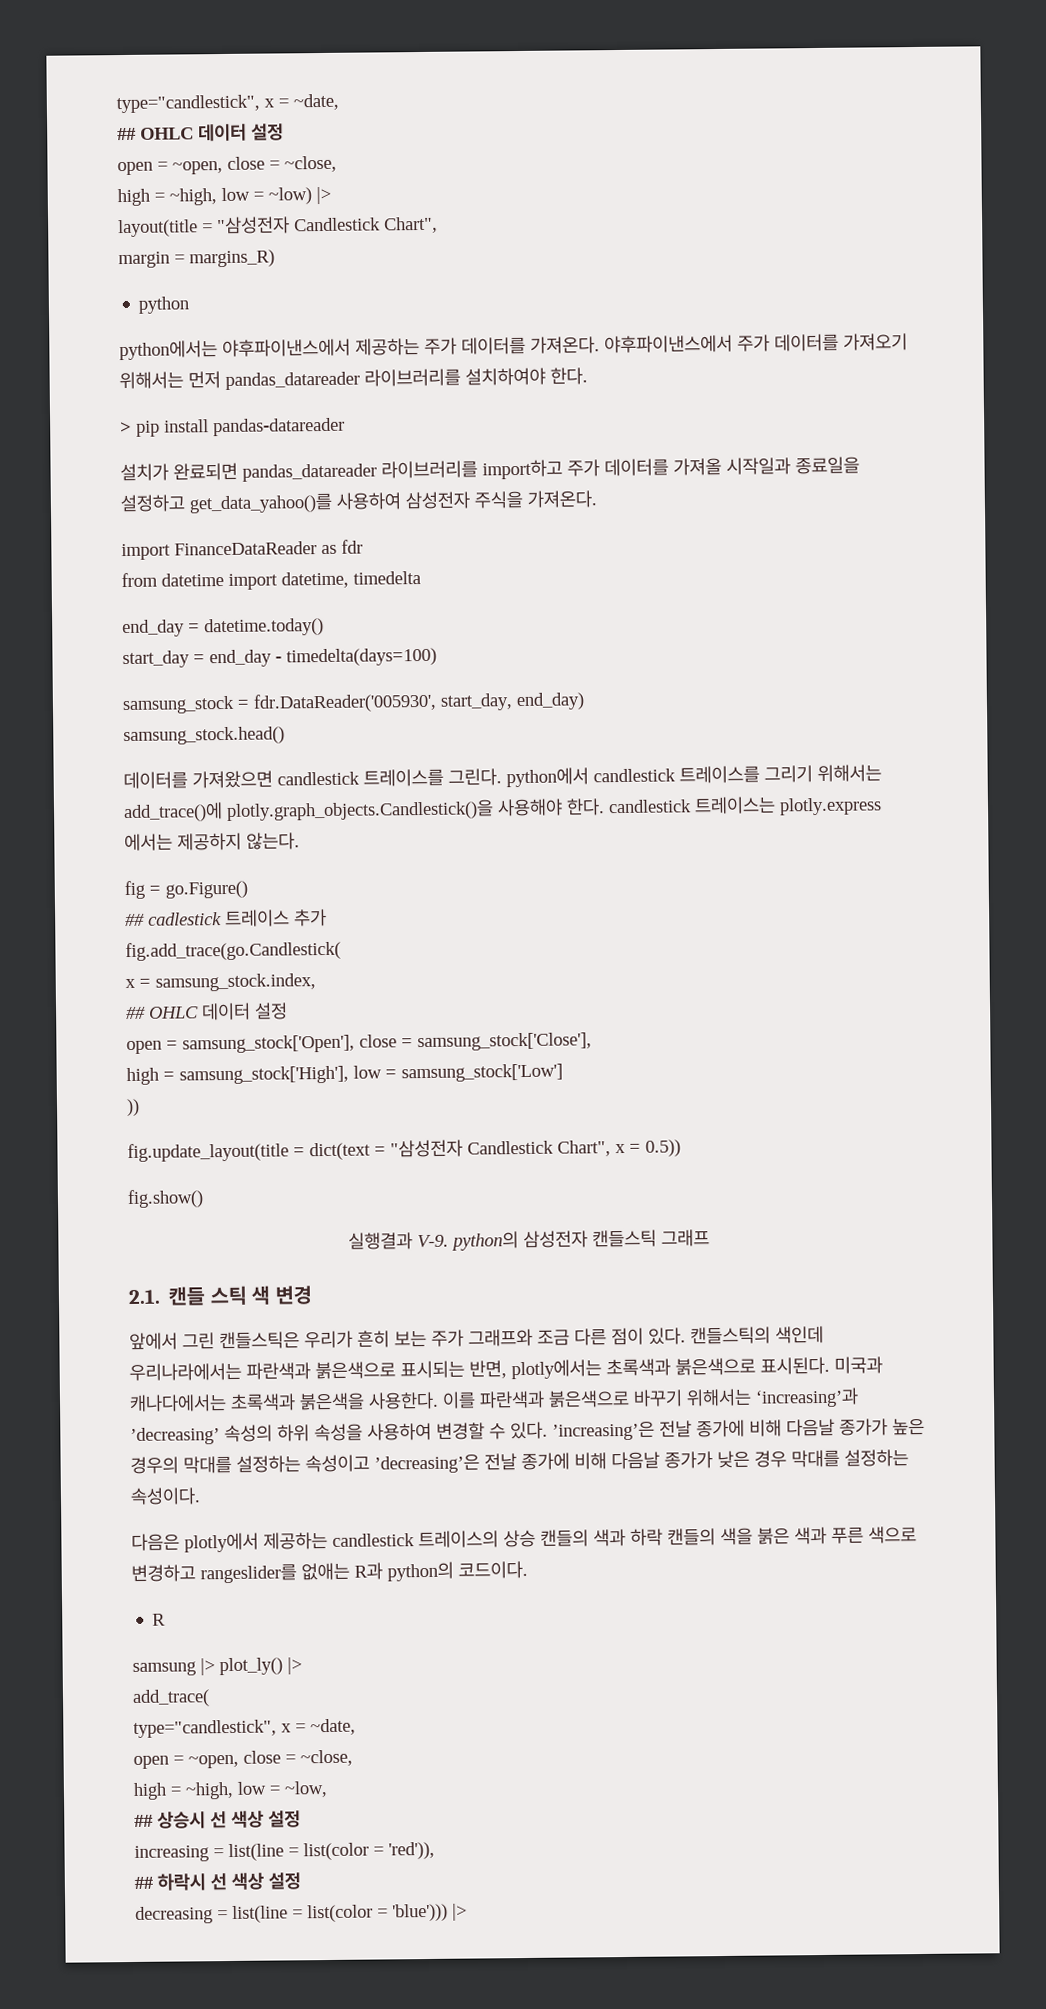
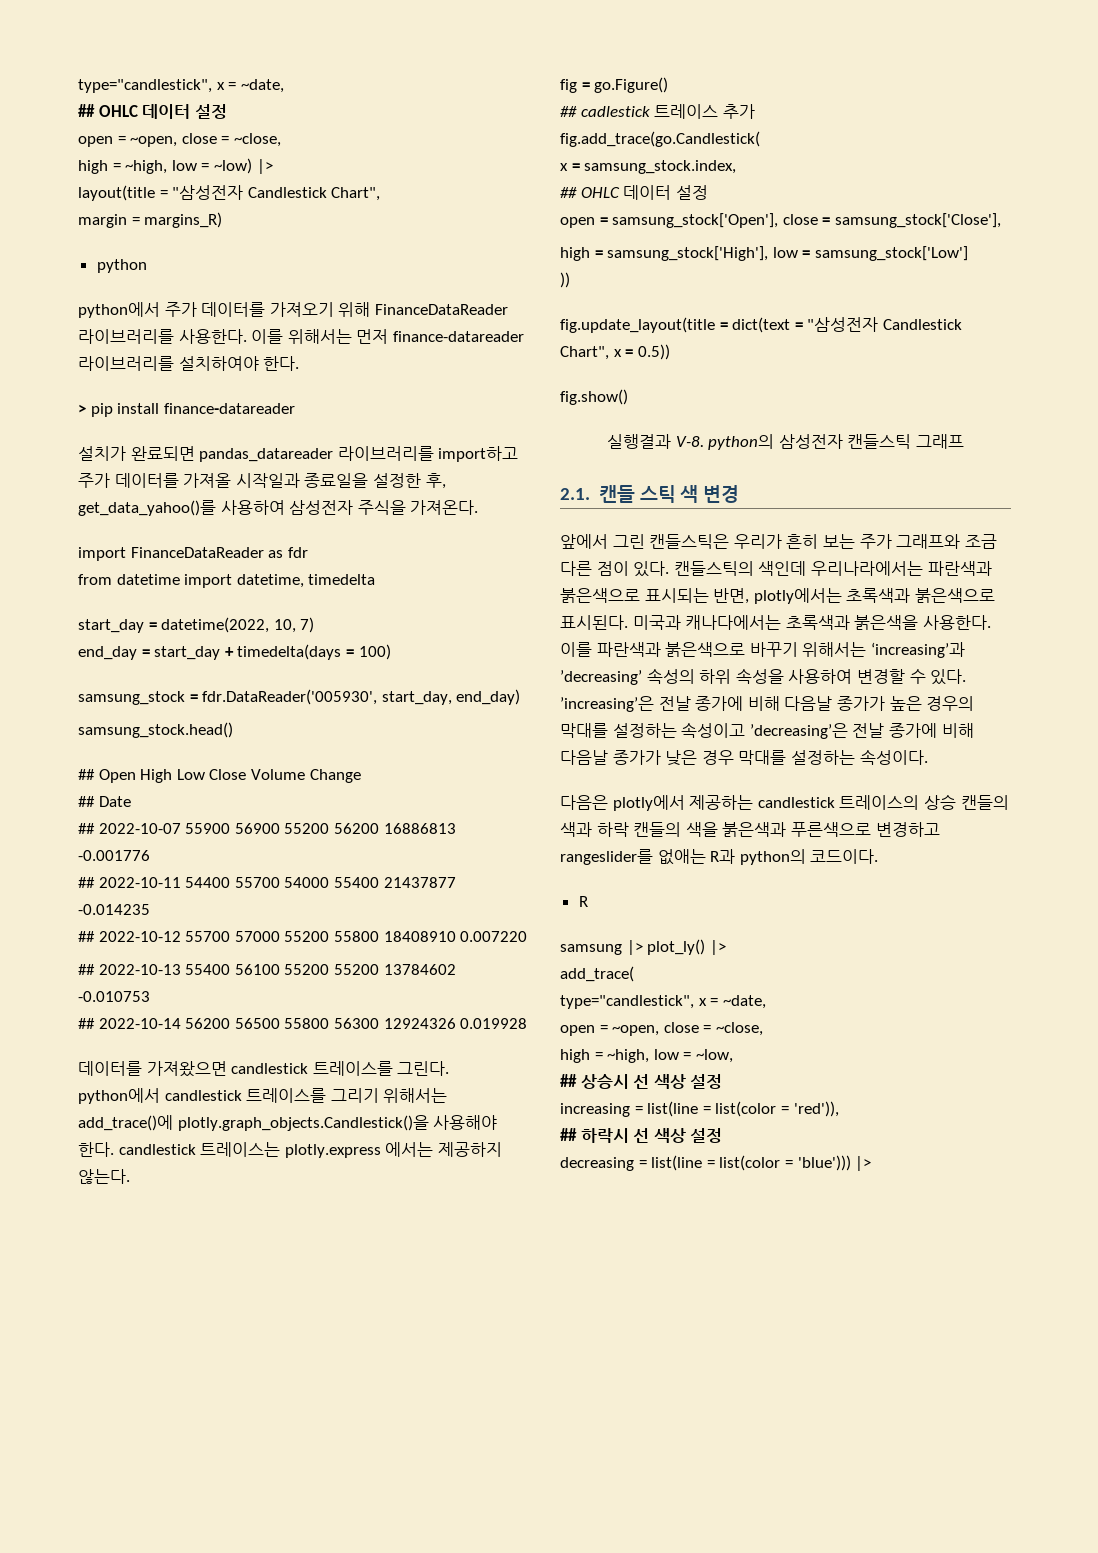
- python에서는 야후파이낸스에서 제공하는 주가 데이터를 가져온다. 야후파이낸스에서 주가 데이터를 가져오기 위해서는 먼저 pandas_datareader 라이브러리를 설치하여야 한다.
+ python에서 주가 데이터를 가져오기 위해 FinanceDataReader 라이브러리를 사용한다. 이를 위해서는 먼저 finance-datareader 라이브러리를 설치하여야 한다.
- > pip install pandas-datareader
+ > pip install finance-datareader
- 설치가 완료되면 pandas_datareader 라이브러리를 import하고 주가 데이터를 가져올 시작일과 종료일을 설정하고 get_data_yahoo()를 사용하여 삼성전자 주식을 가져온다.
+ 설치가 완료되면 pandas_datareader 라이브러리를 import하고 주가 데이터를 가져올 시작일과 종료일을 설정한 후, get_data_yahoo()를 사용하여 삼성전자 주식을 가져온다.
- end_day = datetime.today()
- start_day = end_day - timedelta(days=100)
+ start_day = datetime(2022, 10, 7)
+ end_day = start_day + timedelta(days = 100)
+ ## Open High Low Close Volume Change
+ ## Date
+ ## 2022-10-07 55900 56900 55200 56200 16886813 -0.001776
+ ## 2022-10-11 54400 55700 54000 55400 21437877 -0.014235
+ ## 2022-10-12 55700 57000 55200 55800 18408910 0.007220
+ ## 2022-10-13 55400 56100 55200 55200 13784602 -0.010753
+ ## 2022-10-14 56200 56500 55800 56300 12924326 0.019928
- 실행결과 V-9. python의 삼성전자 캔들스틱 그래프
+ 실행결과 V-8. python의 삼성전자 캔들스틱 그래프
- 다음은 plotly에서 제공하는 candlestick 트레이스의 상승 캔들의 색과 하락 캔들의 색을 붉은 색과 푸른 색으로 변경하고 rangeslider를 없애는 R과 python의 코드이다.
+ 다음은 plotly에서 제공하는 candlestick 트레이스의 상승 캔들의 색과 하락 캔들의 색을 붉은색과 푸른색으로 변경하고 rangeslider를 없애는 R과 python의 코드이다.

